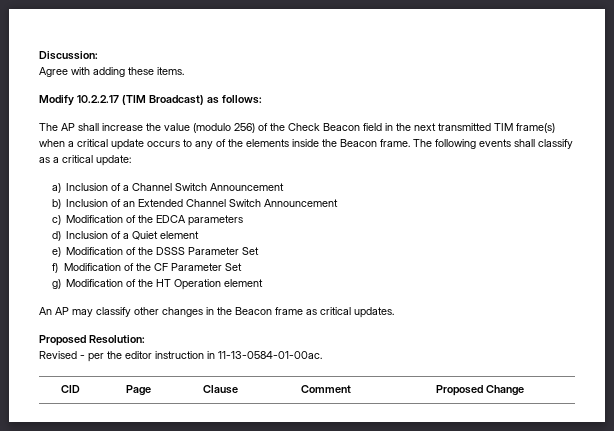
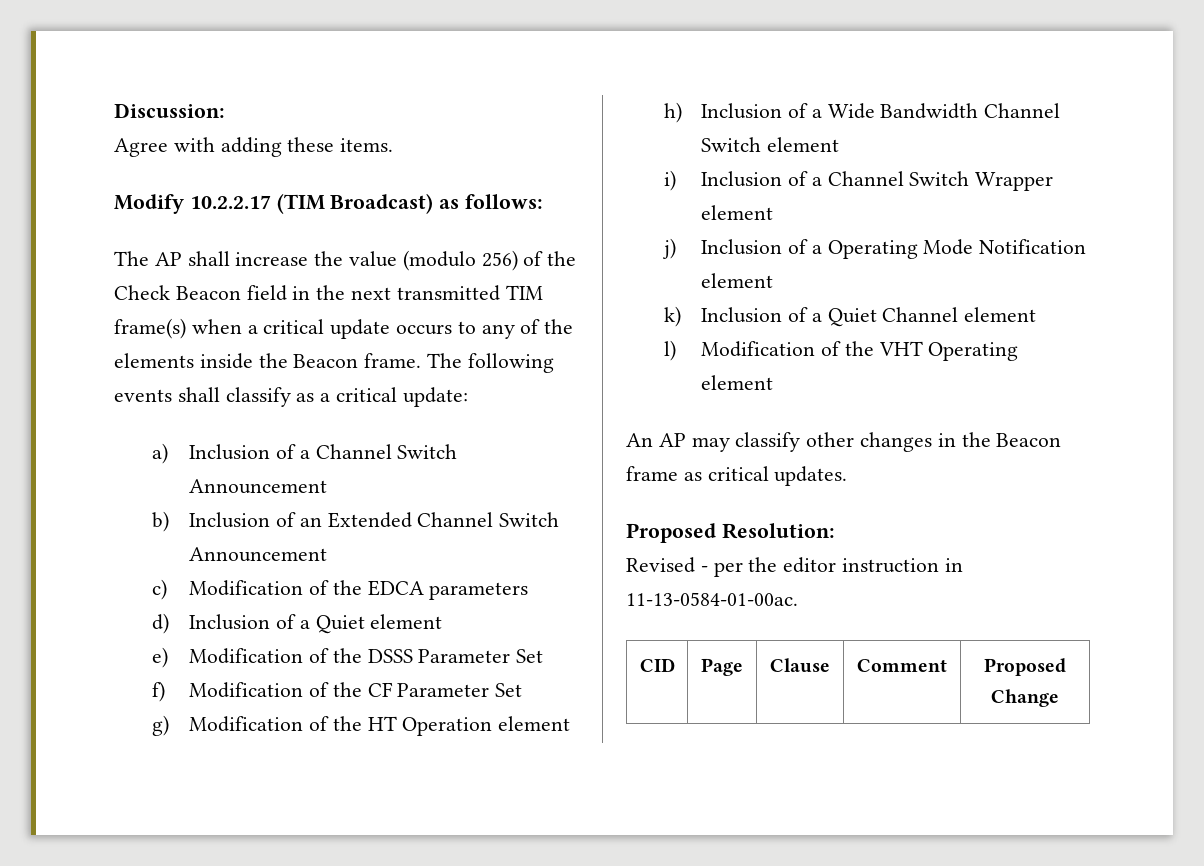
+ h) Inclusion of a Wide Bandwidth Channel Switch element
+ i) Inclusion of a Channel Switch Wrapper element
+ j) Inclusion of a Operating Mode Notification element
+ k) Inclusion of a Quiet Channel element
+ l) Modification of the VHT Operating element

